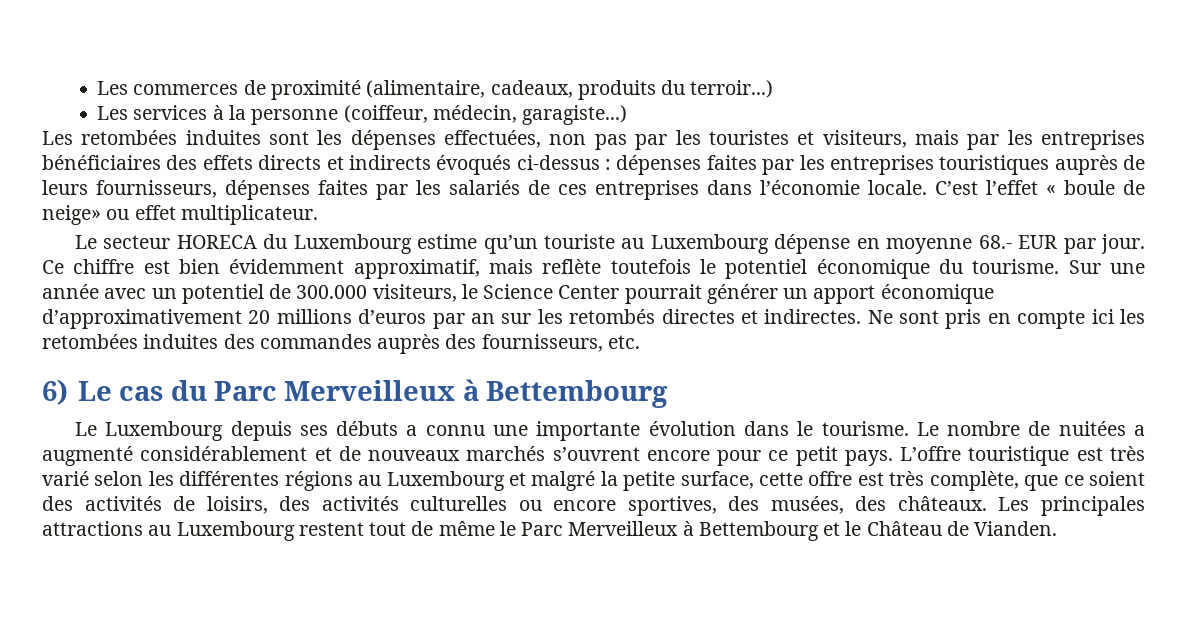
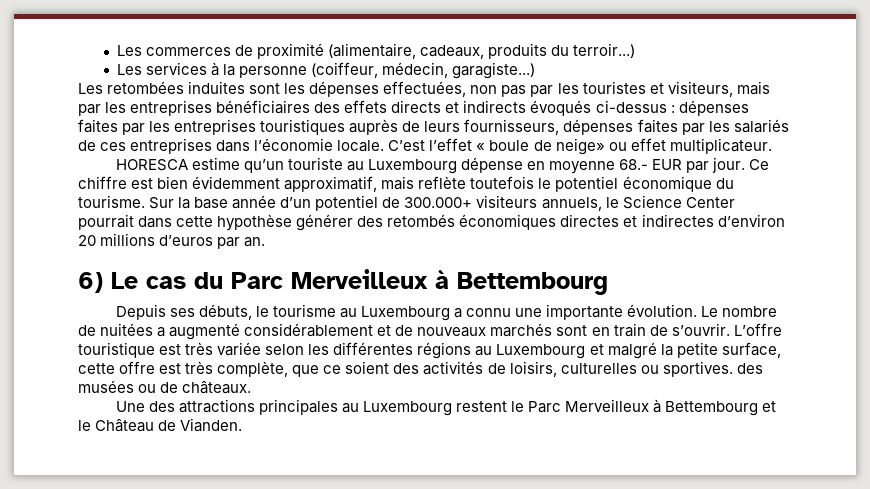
- Le secteur HORECA du Luxembourg estime qu’un touriste au Luxembourg dépense en moyenne 68.- EUR par jour.
+ HORESCA estime qu’un touriste au Luxembourg dépense en moyenne 68.- EUR par jour.
- Sur une année avec un potentiel de 300.000 visiteurs, le Science Center pourrait générer un apport économique d’approximativement 20 millions d’euros par an sur les retombés directes et indirectes. Ne sont pris en compte ici les retombées induites des commandes auprès des fournisseurs, etc.
+ Sur la base année d’un potentiel de 300.000+ visiteurs annuels, le Science Center pourrait dans cette hypothèse générer des retombés économiques directes et indirectes d’environ 20 millions d’euros par an.
- Le Luxembourg depuis ses débuts a connu une importante évolution dans le tourisme.
+ Depuis ses débuts, le tourisme au Luxembourg a connu une importante évolution.
- Le nombre de nuitées a augmenté considérablement et de nouveaux marchés s’ouvrent encore pour ce petit pays.
+ Le nombre de nuitées a augmenté considérablement et de nouveaux marchés sont en train de s’ouvrir.
- L’offre touristique est très varié selon les différentes régions au Luxembourg et malgré la petite surface, cette offre est très complète, que ce soient des activités de loisirs, des activités culturelles ou encore sportives, des musées, des châteaux. Les principales attractions au Luxembourg restent tout de même le Parc Merveilleux à Bettembourg et le Château de Vianden.
+ L’offre touristique est très variée selon les différentes régions au Luxembourg et malgré la petite surface, cette offre est très complète, que ce soient des activités de loisirs, culturelles ou sportives. des musées ou de châteaux.
+ Une des attractions principales au Luxembourg restent le Parc Merveilleux à Bettembourg et le Château de Vianden.

